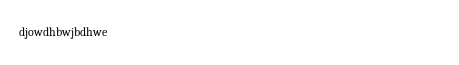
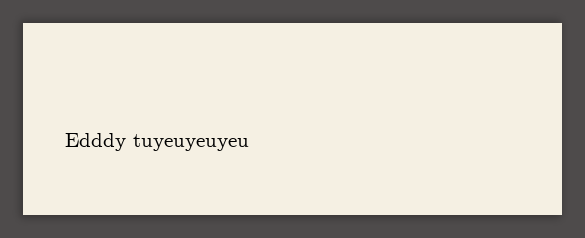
- djowdhbwjbdhwe
+ Edddy tuyeuyeuyeu

